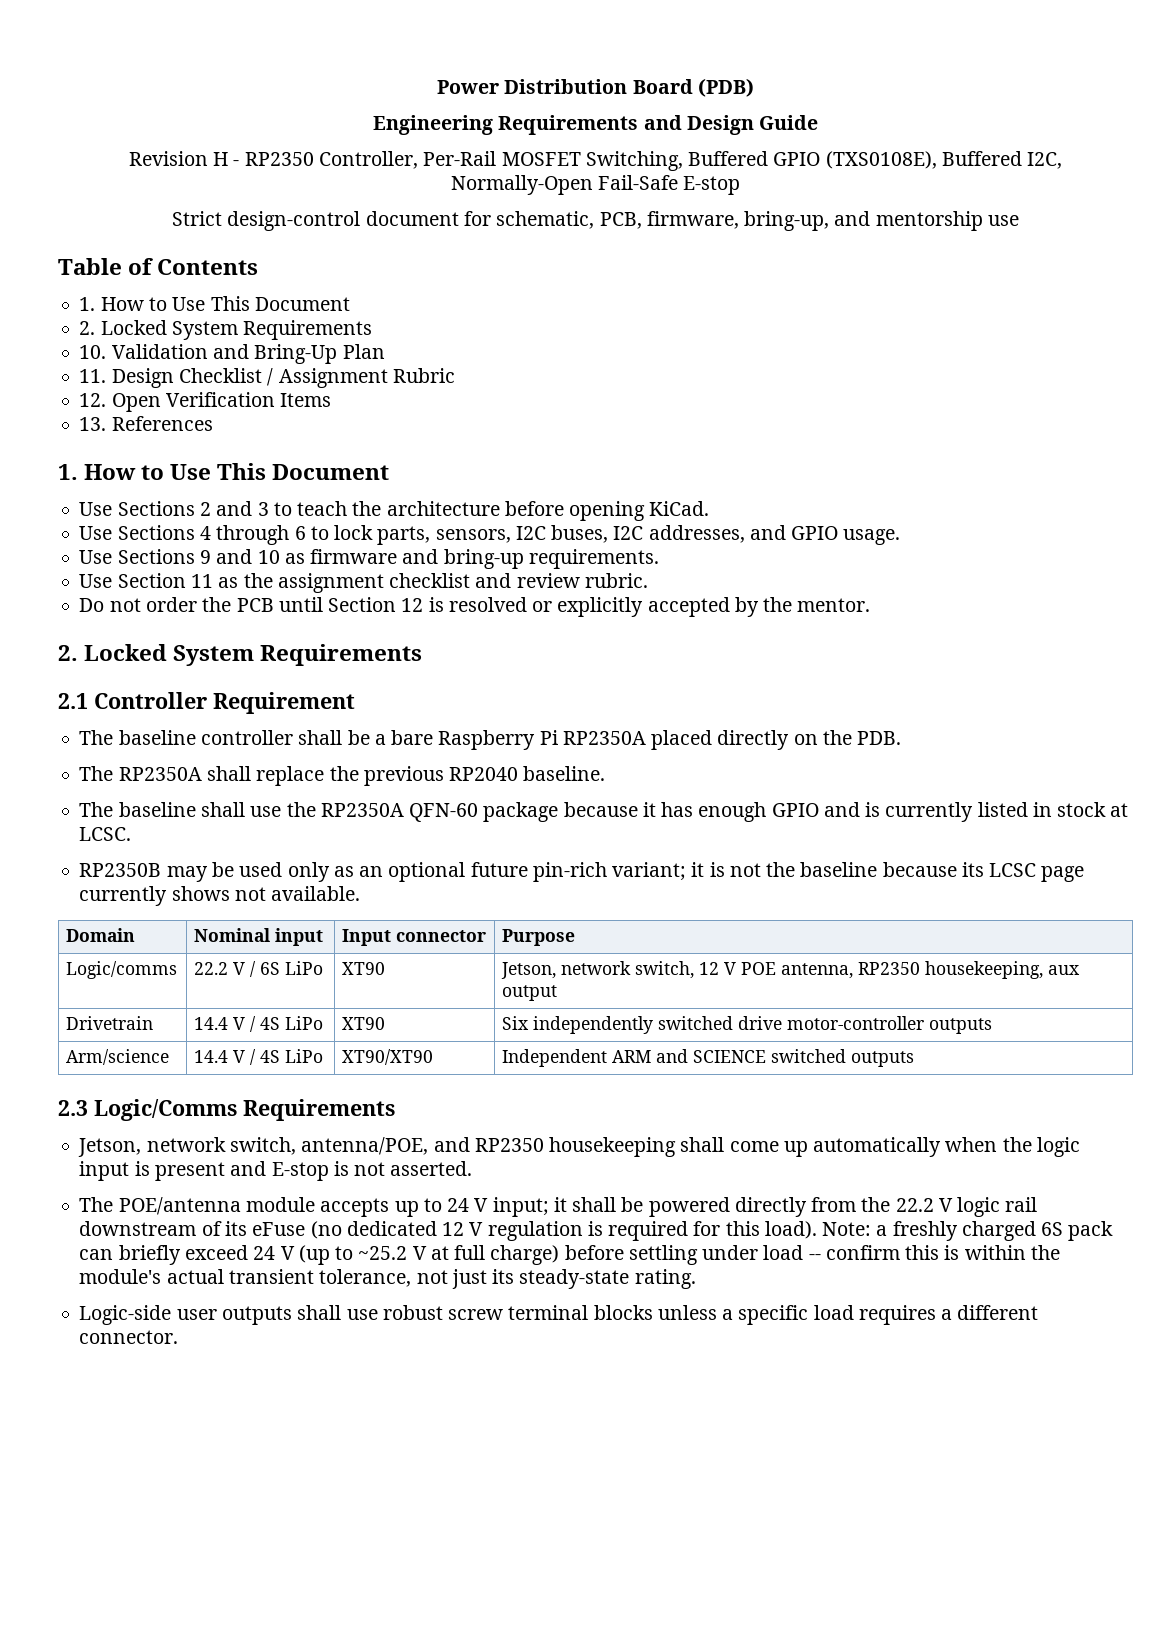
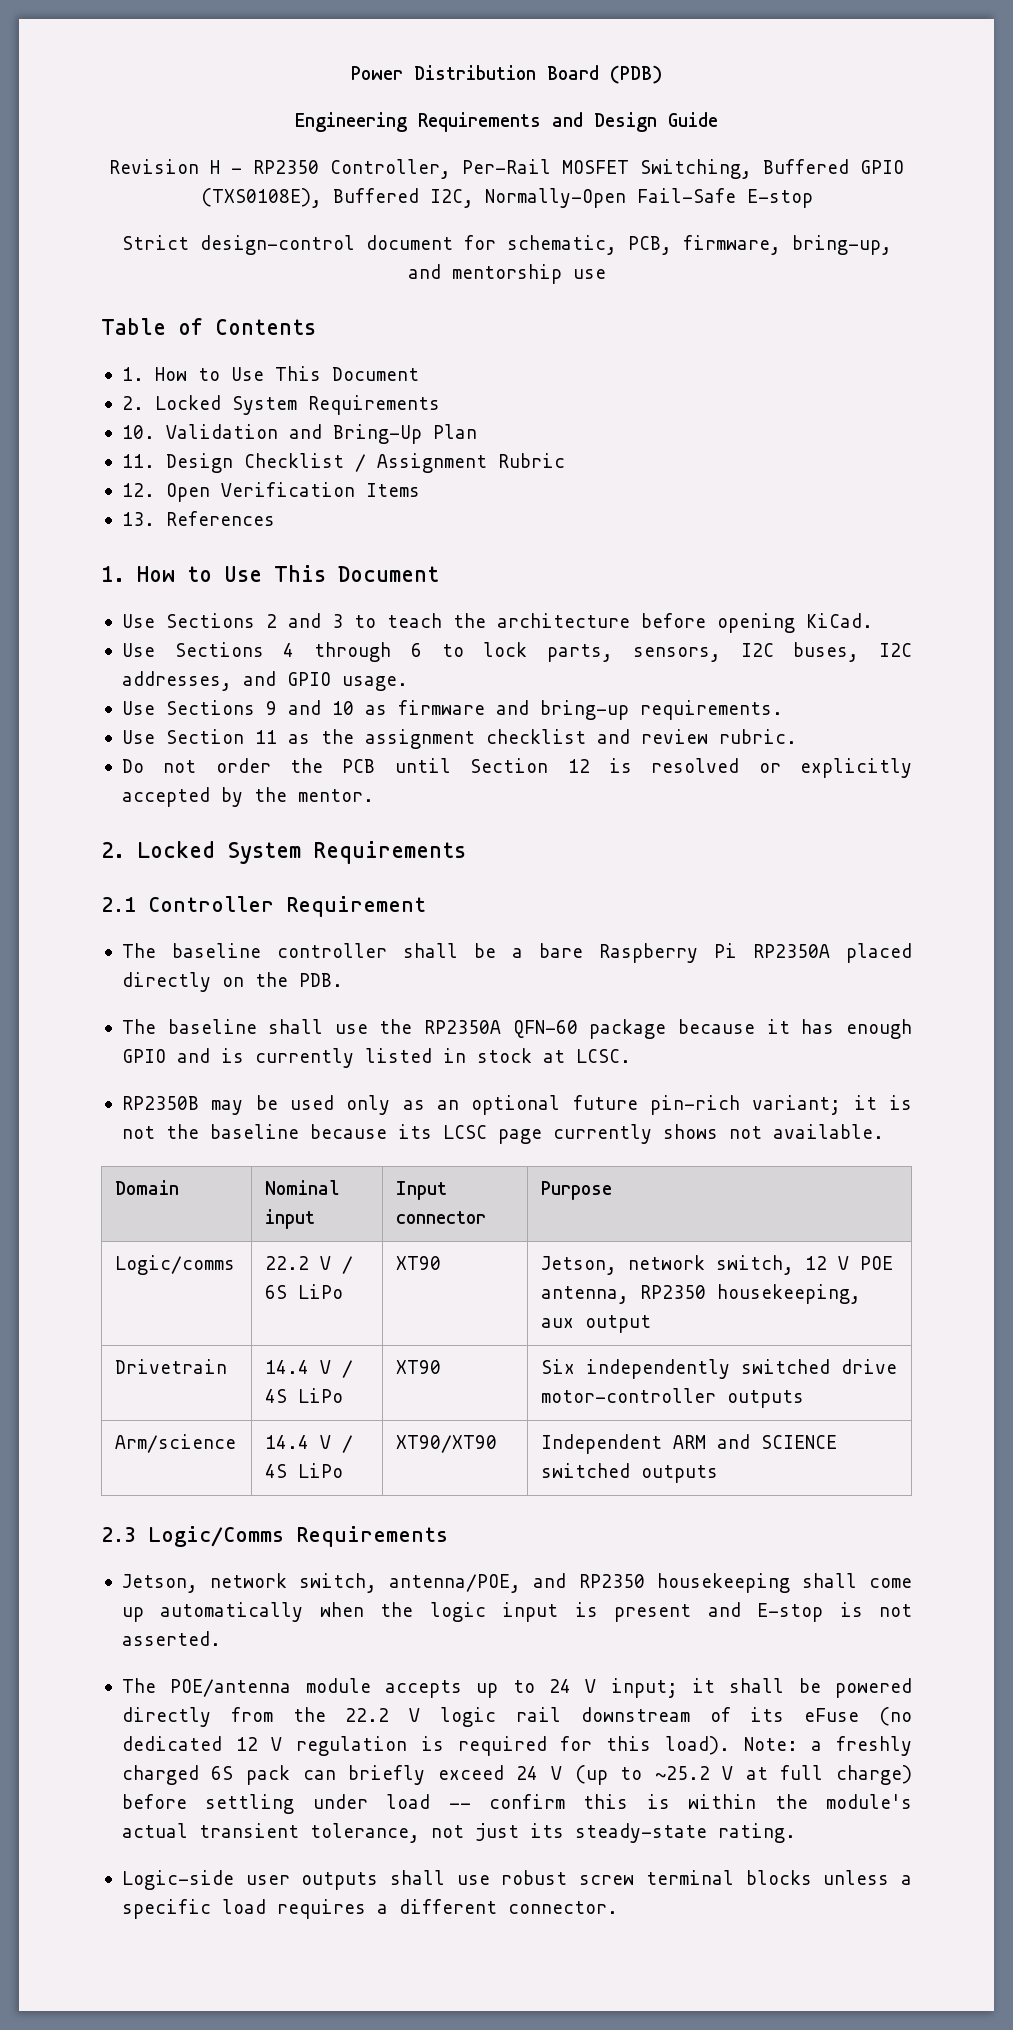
- The RP2350A shall replace the previous RP2040 baseline.

